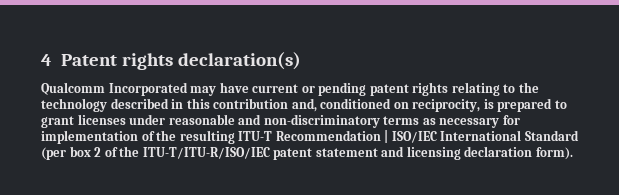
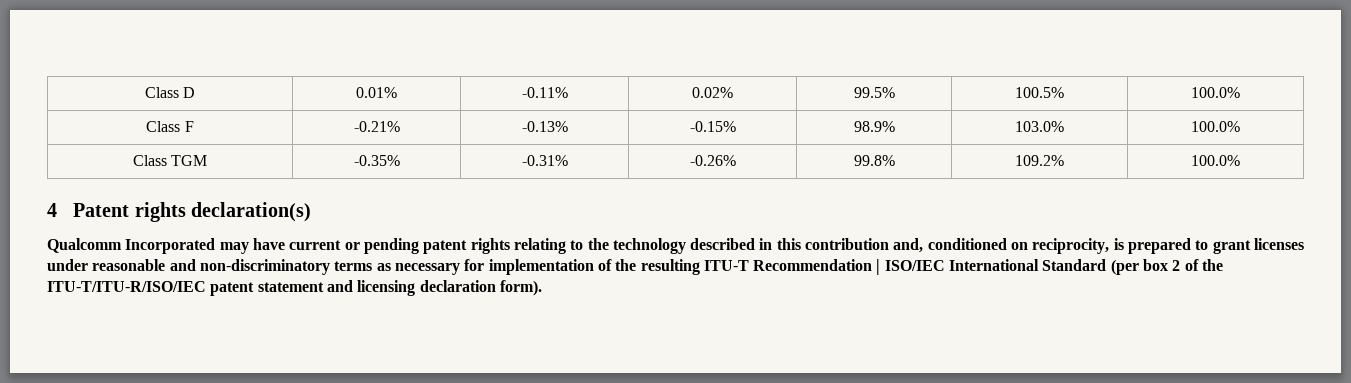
+ Class D | 0.01% | -0.11% | 0.02% | 99.5% | 100.5% | 100.0%
+ Class F | -0.21% | -0.13% | -0.15% | 98.9% | 103.0% | 100.0%
+ Class TGM | -0.35% | -0.31% | -0.26% | 99.8% | 109.2% | 100.0%

